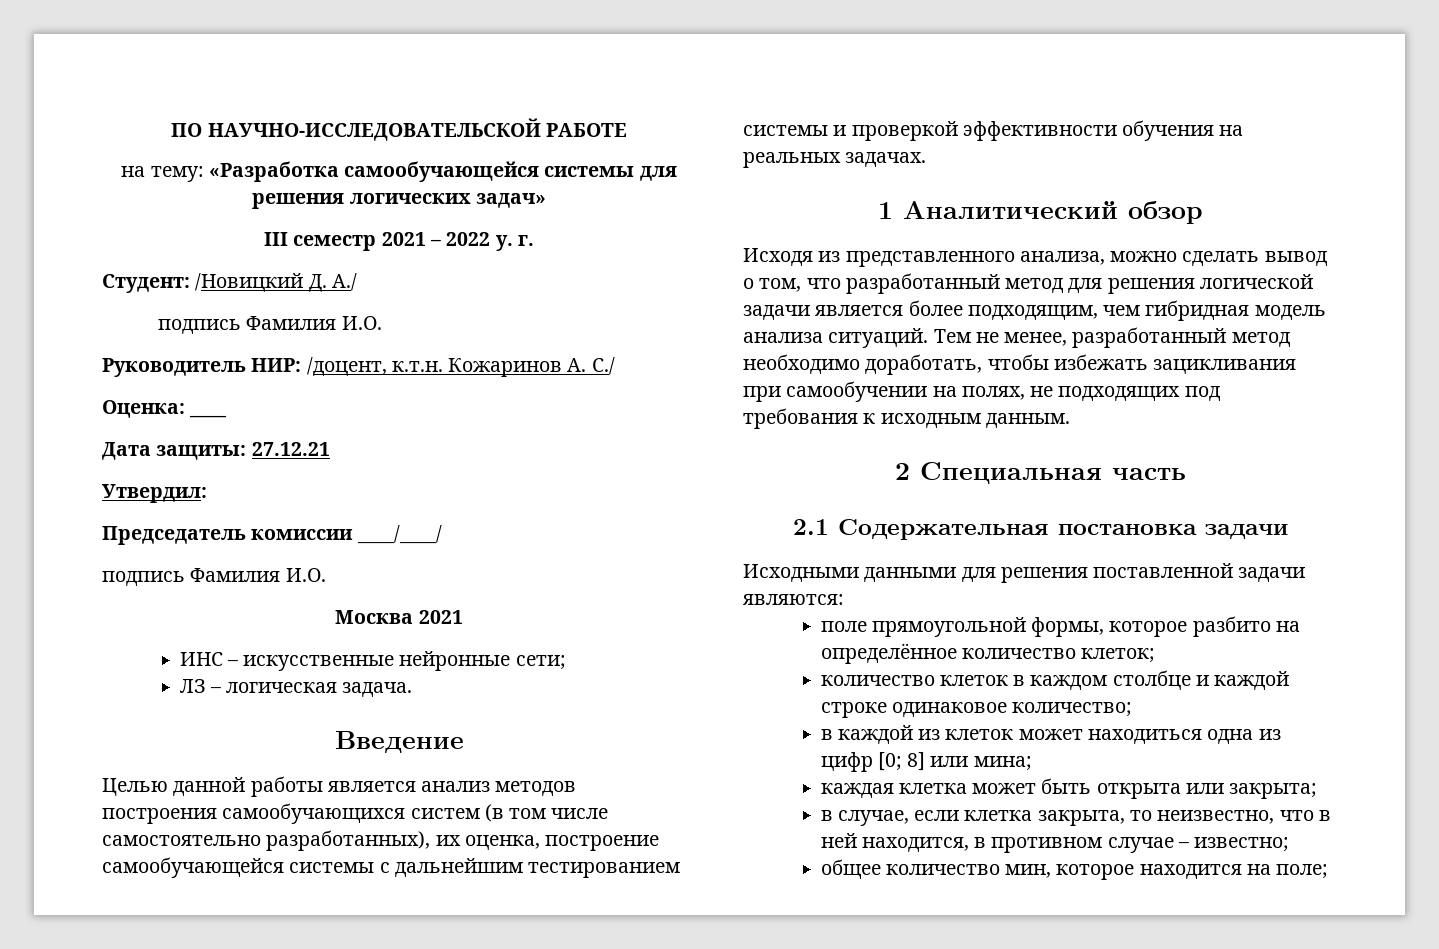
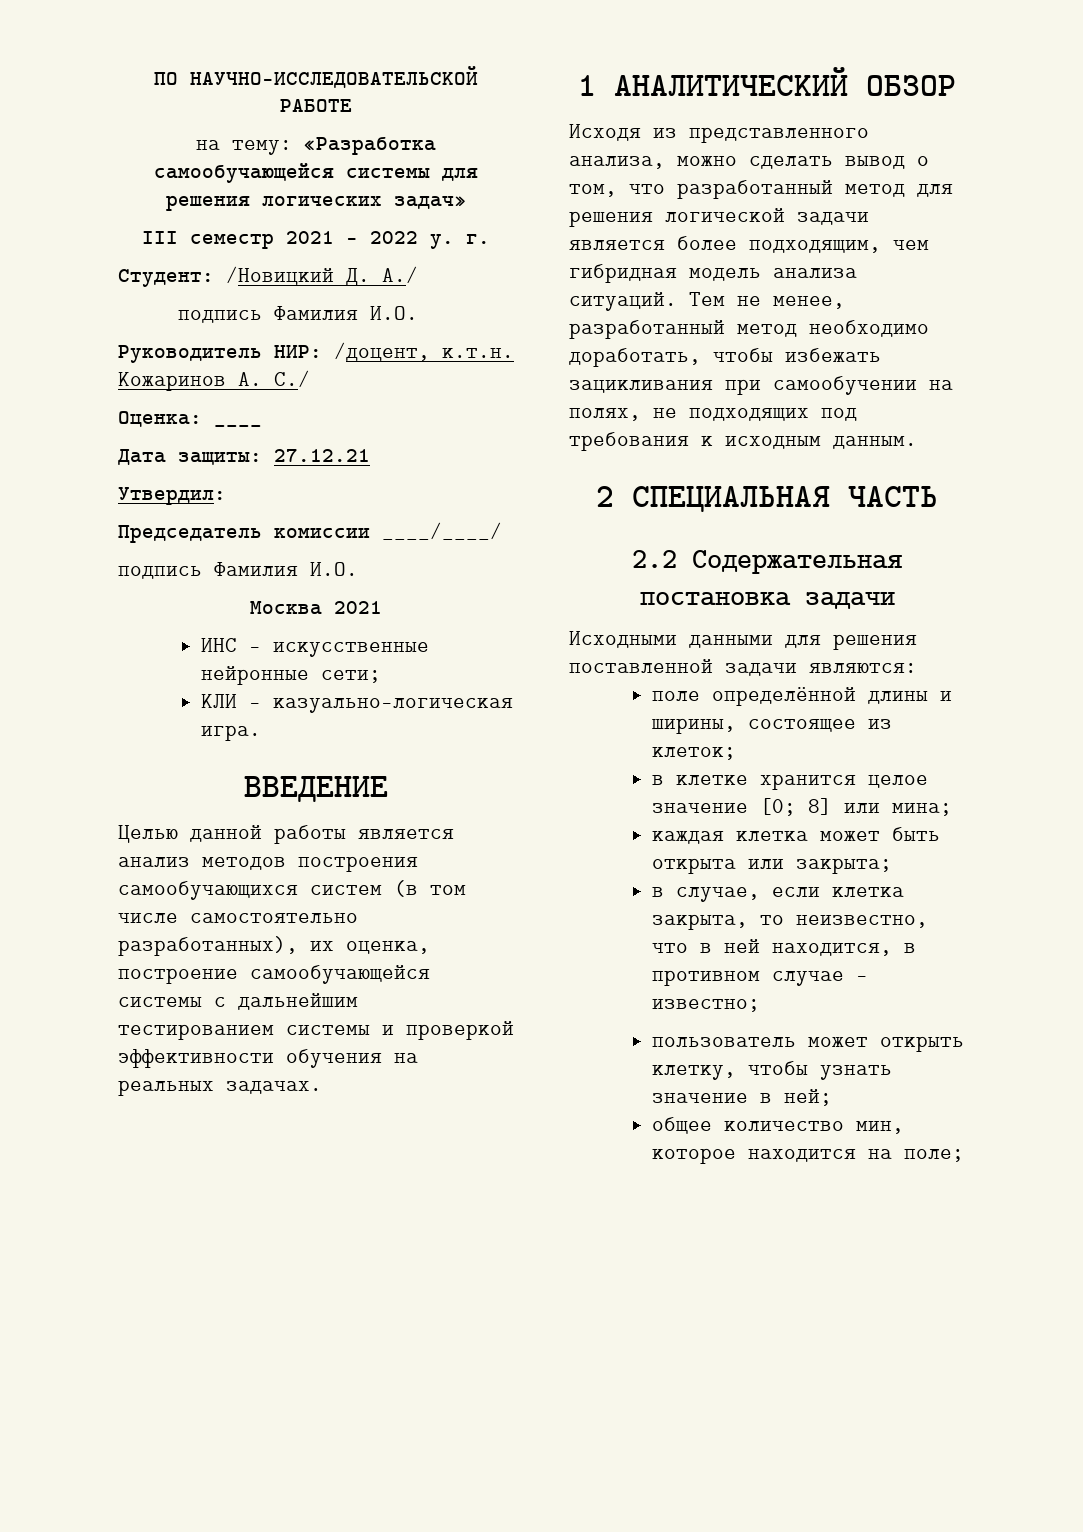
- ЛЗ – логическая задача.
- Введение
+ КЛИ – казуально-логическая игра.
+ ВВЕДЕНИЕ
- 1 Аналитический обзор
+ 1 АНАЛИТИЧЕСКИЙ ОБЗОР
- 2 Специальная часть
- 2.1 Содержательная постановка задачи
+ 2 СПЕЦИАЛЬНАЯ ЧАСТЬ
+ 2.2 Содержательная постановка задачи
- поле прямоугольной формы, которое разбито на определённое количество клеток;
- количество клеток в каждом столбце и каждой строке одинаковое количество;
- в каждой из клеток может находиться одна из цифр [0; 8] или мина;
+ поле определённой длины и ширины, состоящее из клеток;
+ в клетке хранится целое значение [0; 8] или мина;
+ пользователь может открыть клетку, чтобы узнать значение в ней;

